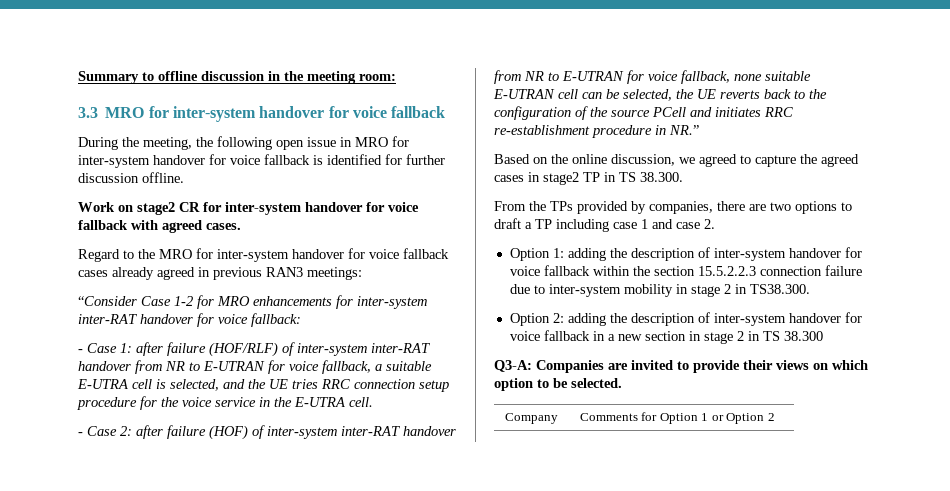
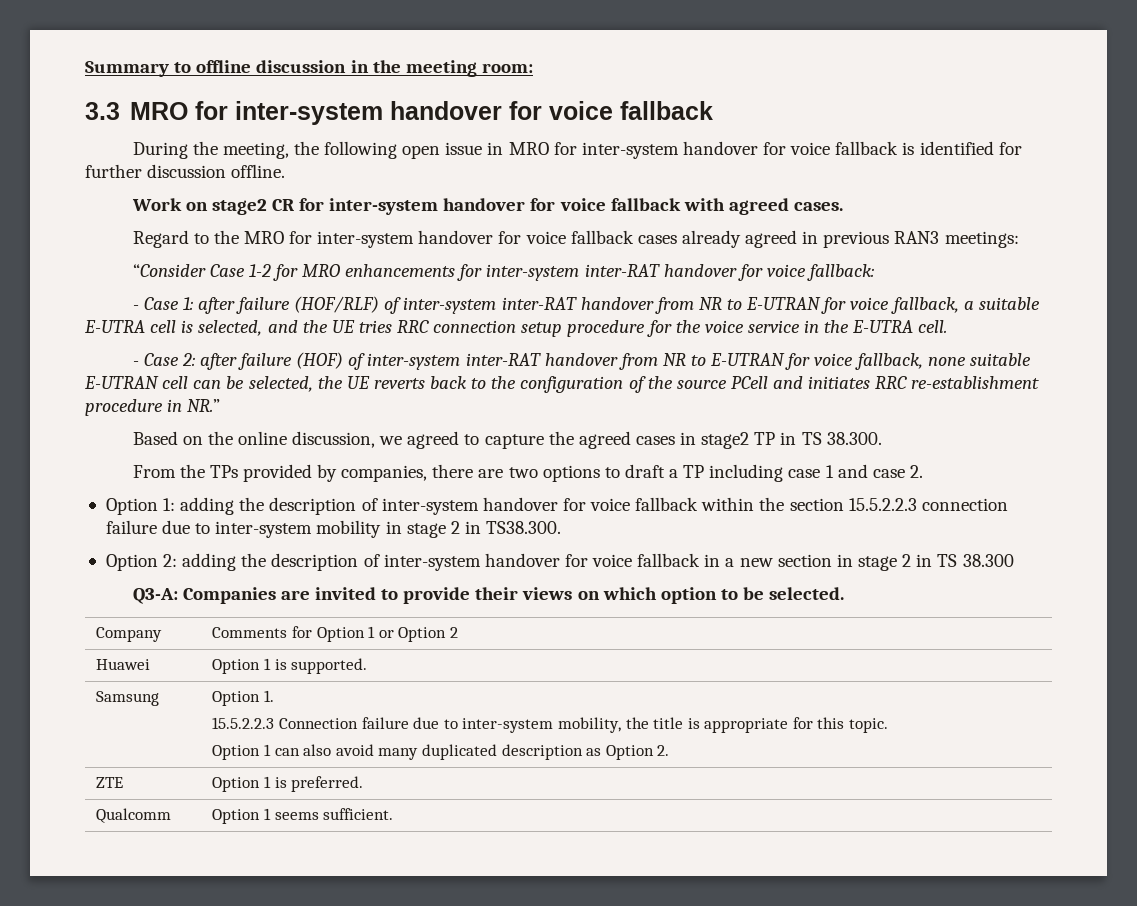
+ Huawei | Option 1 is supported.
+ Samsung | Option 1.
+ 15.5.2.2.3 Connection failure due to inter-system mobility, the title is appropriate for this topic.
+ Option 1 can also avoid many duplicated description as Option 2.
+ ZTE | Option 1 is preferred.
+ Qualcomm | Option 1 seems sufficient.

